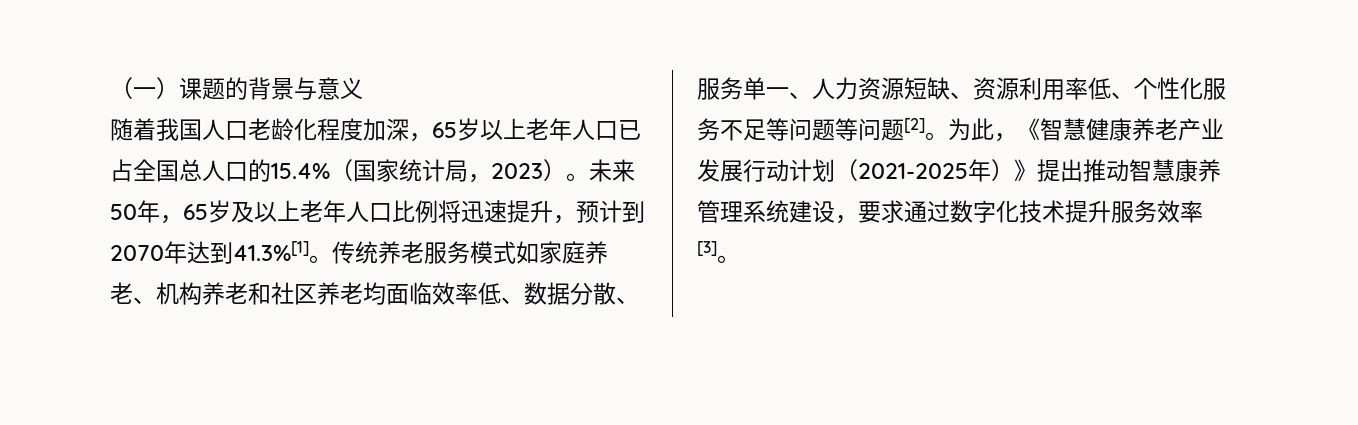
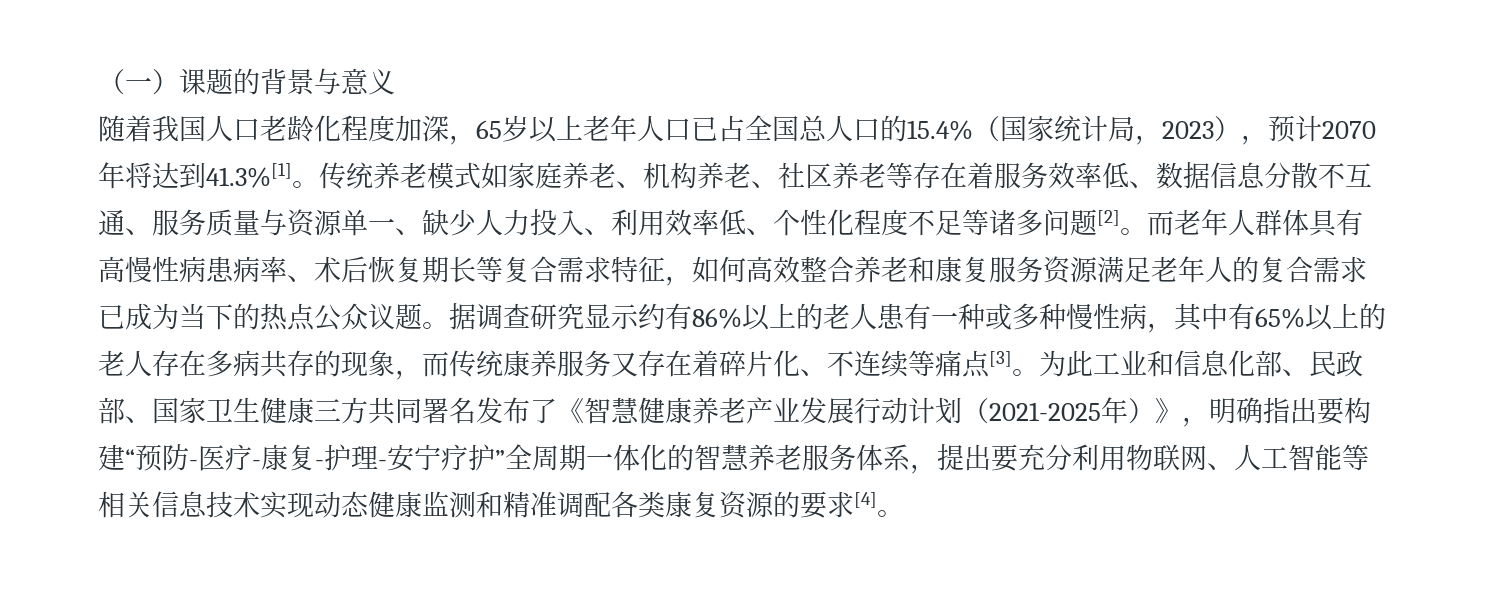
- 随着我国人口老龄化程度加深，65岁以上老年人口已占全国总人口的15.4%（国家统计局，2023）。未来50年，65岁及以上老年人口比例将迅速提升，预计到2070年达到41.3%[1]。
+ 随着我国人口老龄化程度加深，65岁以上老年人口已占全国总人口的15.4%（国家统计局，2023），预计2070年将达到41.3%[1]。
- 传统养老服务模式如家庭养老、机构养老和社区养老均面临效率低、数据分散、服务单一、人力资源短缺、资源利用率低、个性化服务不足等问题等问题[2]。为此，《智慧健康养老产业发展行动计划（2021-2025年）》提出推动智慧康养管理系统建设，要求通过数字化技术提升服务效率[3]。
+ 传统养老模式如家庭养老、机构养老、社区养老等存在着服务效率低、数据信息分散不互通、服务质量与资源单一、缺少人力投入、利用效率低、个性化程度不足等诸多问题[2]。而老年人群体具有高慢性病患病率、术后恢复期长等复合需求特征，如何高效整合养老和康复服务资源满足老年人的复合需求已成为当下的热点公众议题。据调查研究显示约有86%以上的老人患有一种或多种慢性病，其中有65%以上的老人存在多病共存的现象，而传统康养服务又存在着碎片化、不连续等痛点[3]。为此工业和信息化部、民政部、国家卫生健康三方共同署名发布了《智慧健康养老产业发展行动计划（2021-2025年）》，明确指出要构建“预防-医疗-康复-护理-安宁疗护”全周期一体化的智慧养老服务体系，提出要充分利用物联网、人工智能等相关信息技术实现动态健康监测和精准调配各类康复资源的要求[4]。

